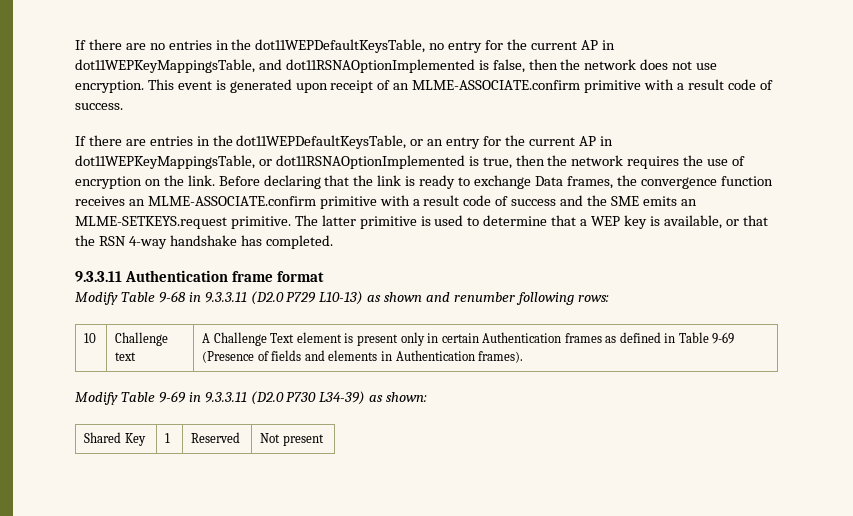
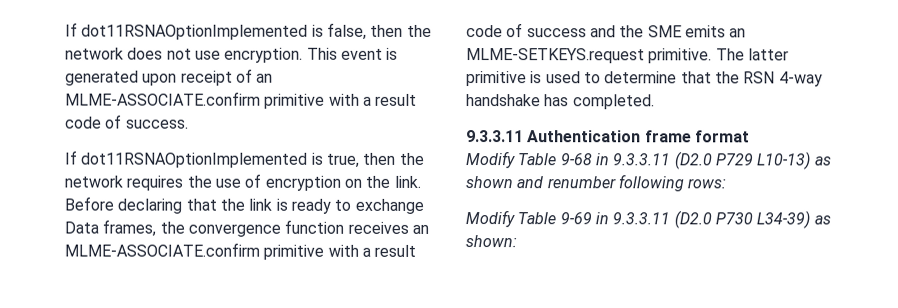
- If there are no entries in the dot11WEPDefaultKeysTable, no entry for the current AP in dot11WEPKeyMappingsTable, and dot11RSNAOptionImplemented is false, then the network does not use encryption.
+ If dot11RSNAOptionImplemented is false, then the network does not use encryption.
- If there are entries in the dot11WEPDefaultKeysTable, or an entry for the current AP in dot11WEPKeyMappingsTable, or dot11RSNAOptionImplemented is true, then the network requires the use of encryption on the link.
+ If dot11RSNAOptionImplemented is true, then the network requires the use of encryption on the link.
- The latter primitive is used to determine that a WEP key is available, or that the RSN 4-way handshake has completed.
+ The latter primitive is used to determine that the RSN 4-way handshake has completed.
- 10 | Challenge text | A Challenge Text element is present only in certain Authentication frames as defined in Table 9-69 (Presence of fields and elements in Authentication frames).
- Shared Key | 1 | Reserved | Not present

